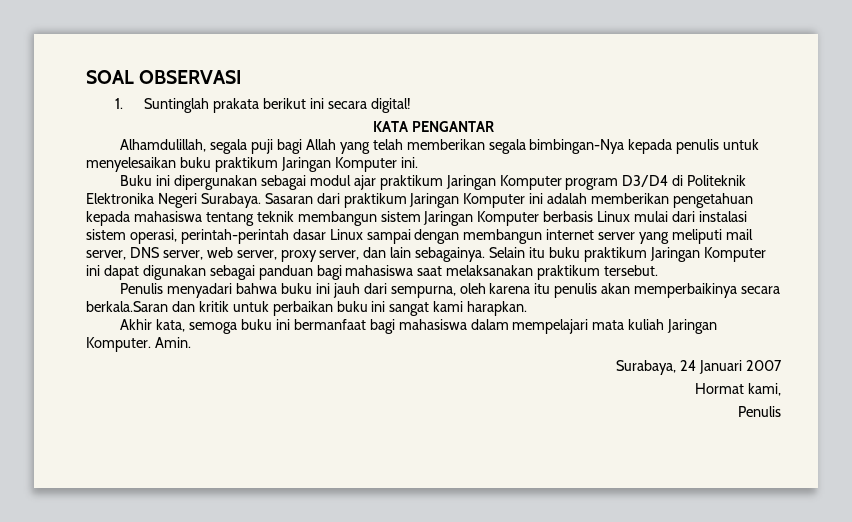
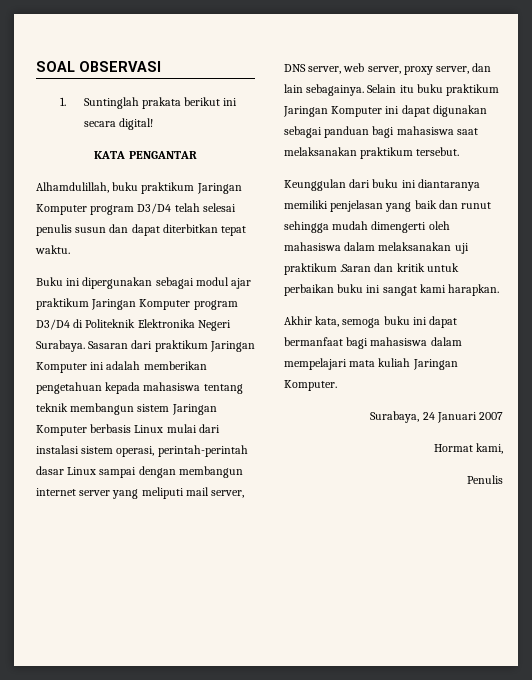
- Alhamdulillah, segala puji bagi Allah yang telah memberikan segala bimbingan-Nya kepada penulis untuk menyelesaikan buku praktikum Jaringan Komputer ini.
+ Alhamdulillah, buku praktikum Jaringan Komputer program D3/D4 telah selesai penulis susun dan dapat diterbitkan tepat waktu.
- Penulis menyadari bahwa buku ini jauh dari sempurna, oleh karena itu penulis akan memperbaikinya secara berkala.Saran dan kritik untuk perbaikan buku ini sangat kami harapkan.
+ Keunggulan dari buku ini diantaranya memiliki penjelasan yang baik dan runut sehingga mudah dimengerti oleh mahasiswa dalam melaksanakan uji praktikum .Saran dan kritik untuk perbaikan buku ini sangat kami harapkan.
- Akhir kata, semoga buku ini bermanfaat bagi mahasiswa dalam mempelajari mata kuliah Jaringan Komputer. Amin.
+ Akhir kata, semoga buku ini dapat bermanfaat bagi mahasiswa dalam mempelajari mata kuliah Jaringan Komputer.

